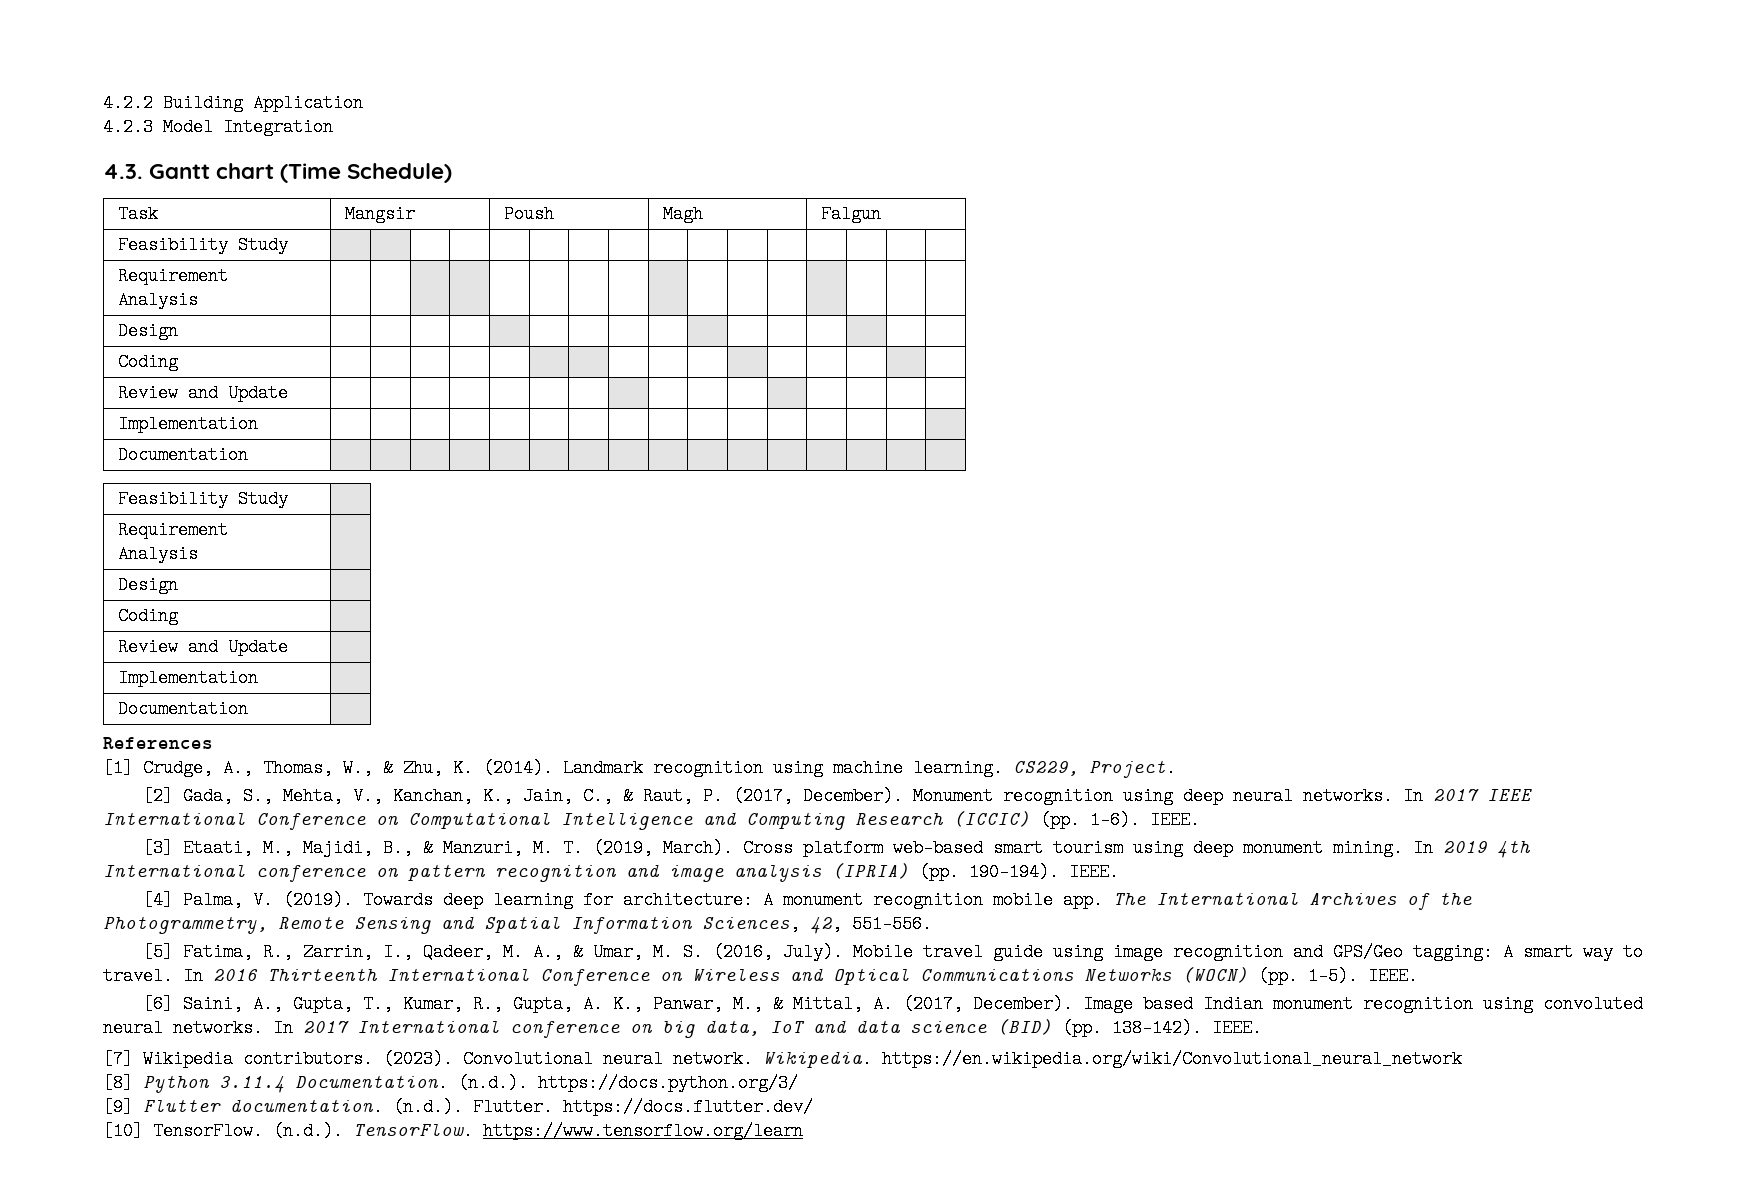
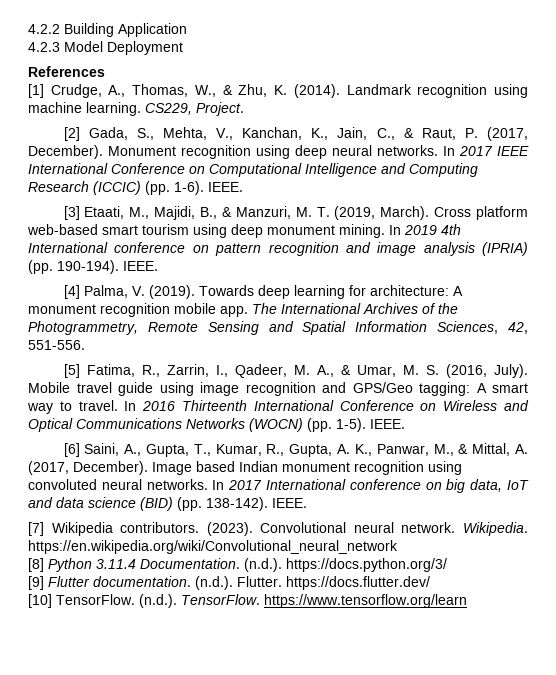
- 4.2.3 Model Integration
- 4.3. Gantt chart (Time Schedule)
- Task | Mangsir | Poush | Magh | Falgun
- Feasibility Study | | | | | | | | | | | | | | | |
- Requirement Analysis | | | | | | | | | | | | | | | |
- Design | | | | | | | | | | | | | | | |
- Coding | | | | | | | | | | | | | | | |
- Review and Update | | | | | | | | | | | | | | | |
- Implementation | | | | | | | | | | | | | | | |
- Documentation | | | | | | | | | | | | | | | |
- Feasibility Study |
- Requirement Analysis |
- Design |
- Coding |
- Review and Update |
- Implementation |
- Documentation |
+ 4.2.3 Model Deployment

